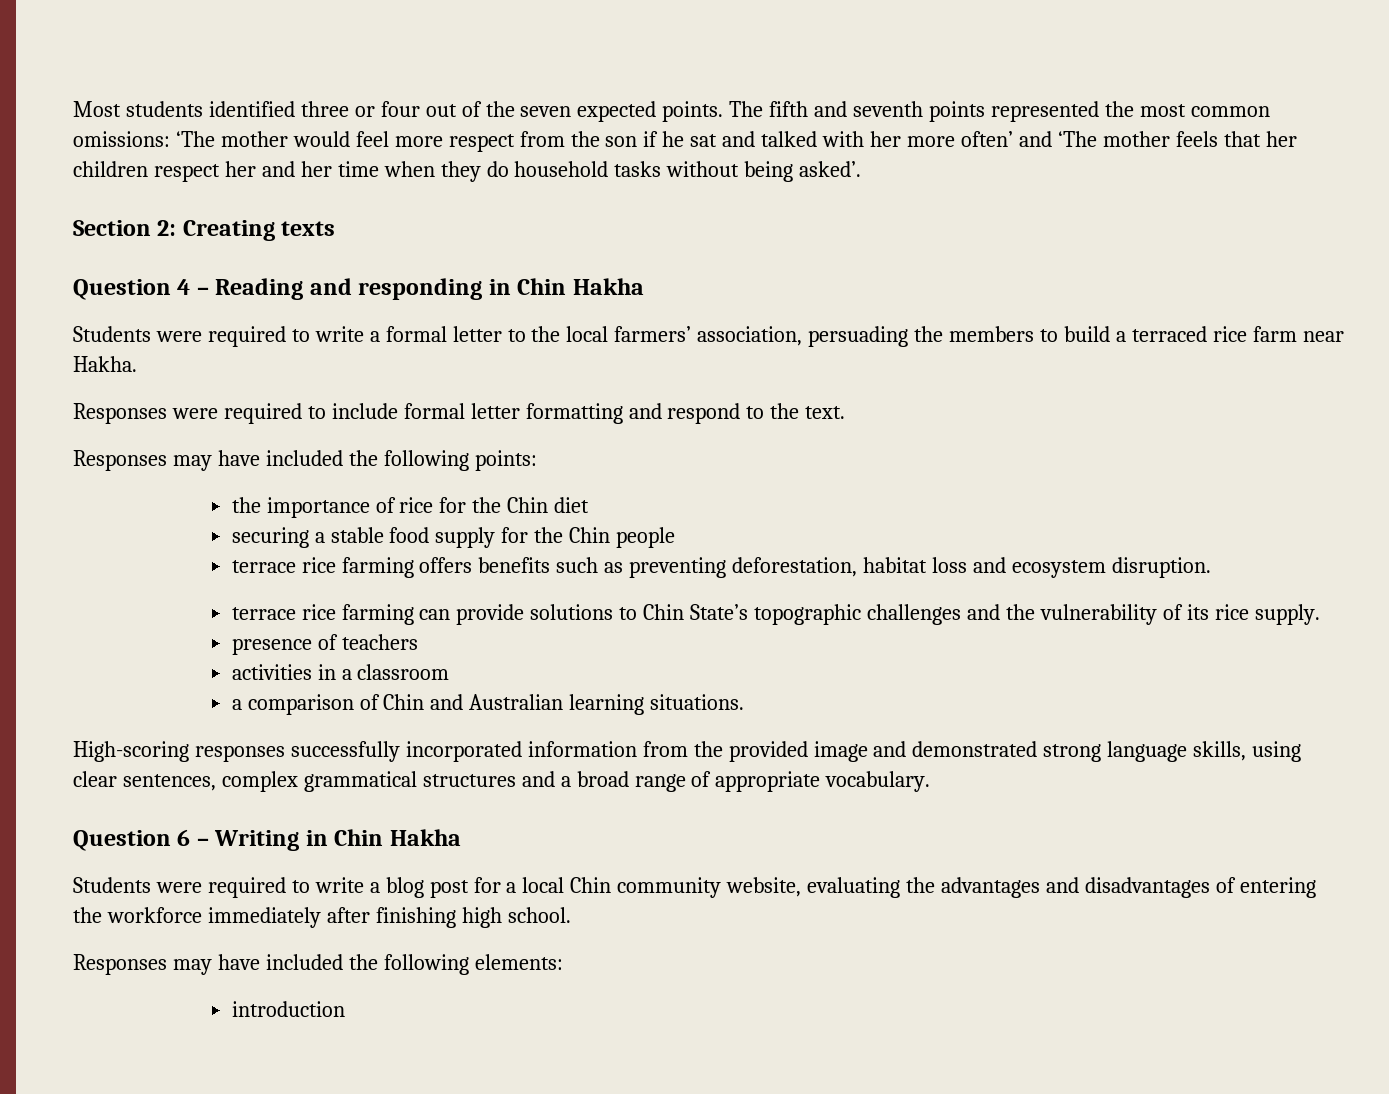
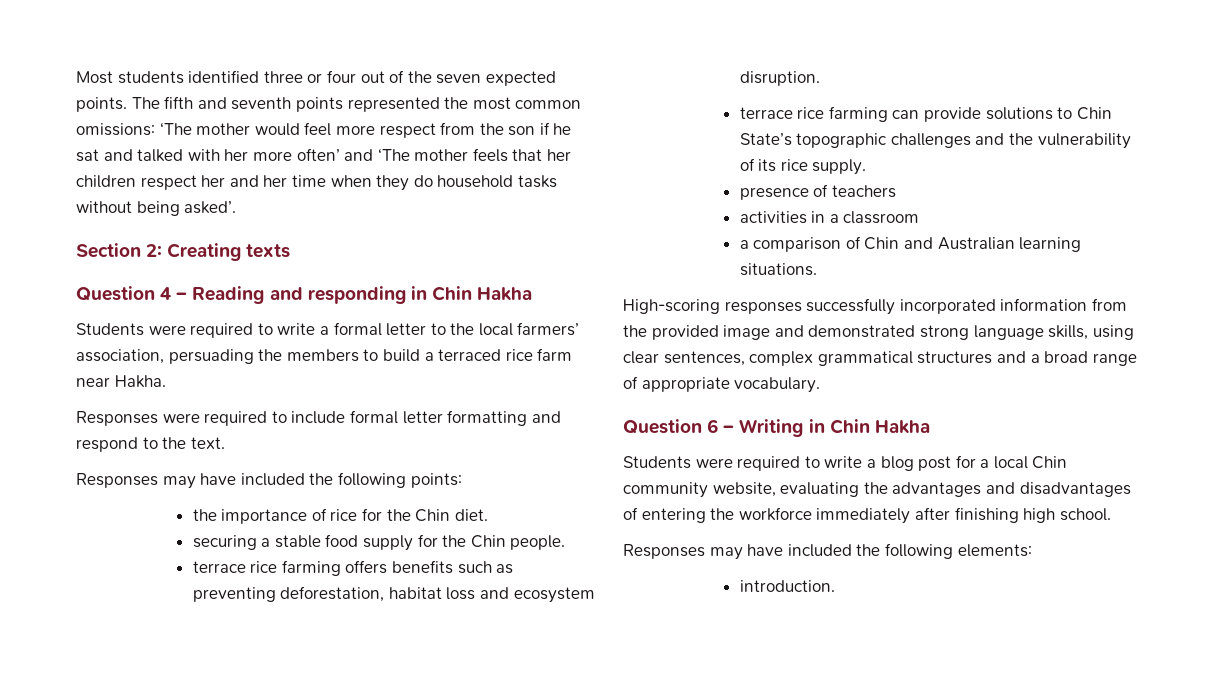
- the importance of rice for the Chin diet
+ the importance of rice for the Chin diet.
- securing a stable food supply for the Chin people
+ securing a stable food supply for the Chin people.
- introduction
+ introduction.

